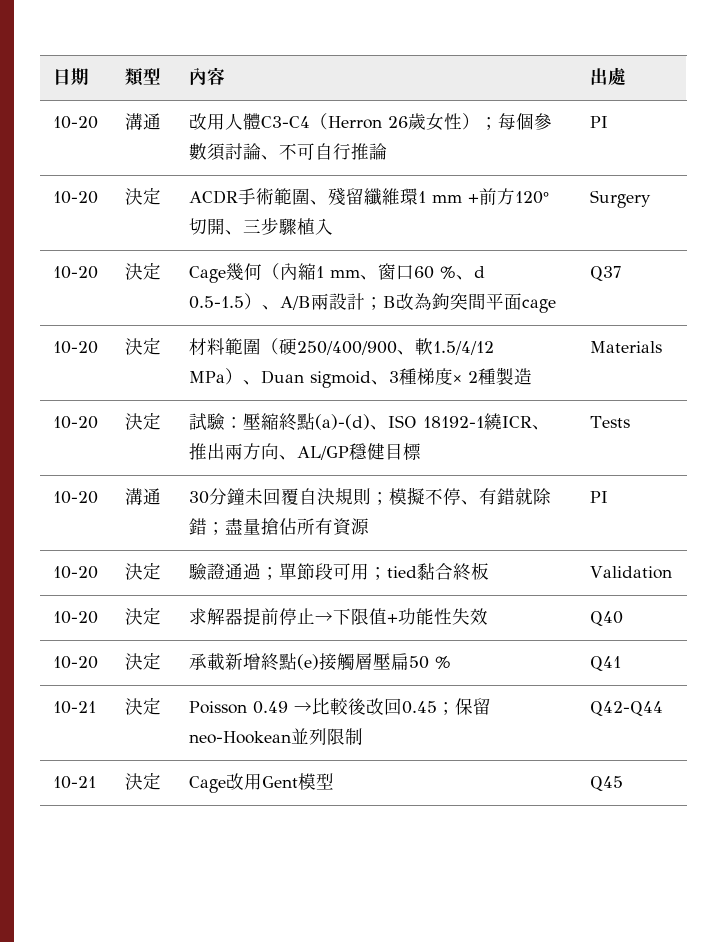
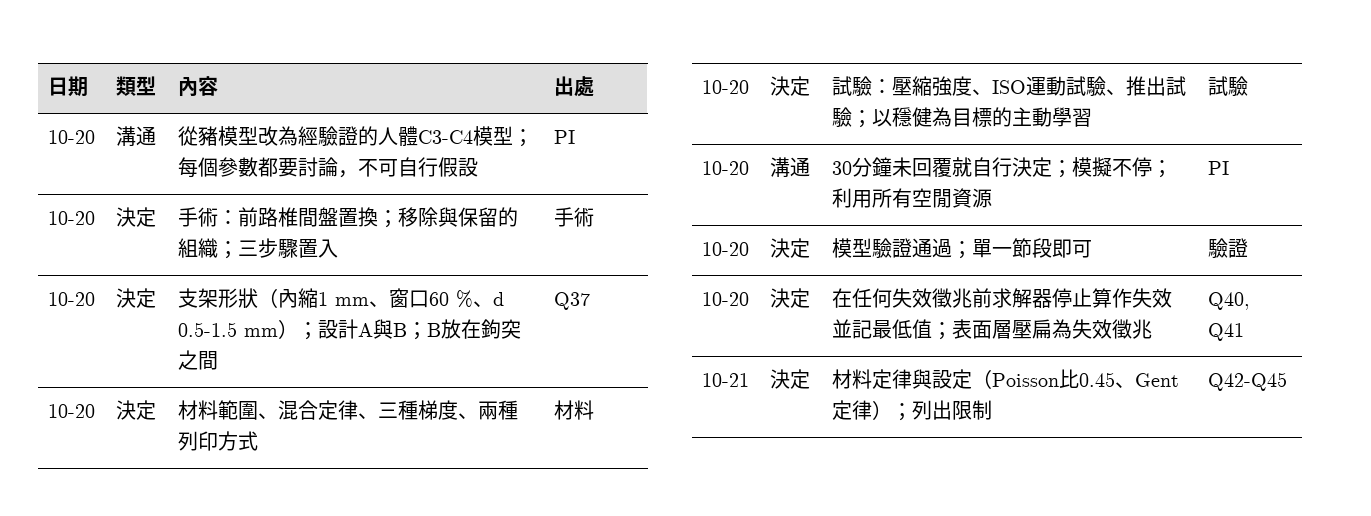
- 10-20 | 溝通 | 改用人體C3-C4（Herron 26歲女性）；每個參數須討論、不可自行推論 | PI
- 10-20 | 決定 | ACDR手術範圍、殘留纖維環1 mm +前方120°切開、三步驟植入 | Surgery
- 10-20 | 決定 | Cage幾何（內縮1 mm、窗口60 %、d 0.5-1.5）、A/B兩設計；B改為鉤突間平面cage | Q37
+ 10-20 | 溝通 | 從豬模型改為經驗證的人體C3-C4模型；每個參數都要討論，不可自行假設 | PI
+ 10-20 | 決定 | 手術：前路椎間盤置換；移除與保留的組織；三步驟置入 | 手術
+ 10-20 | 決定 | 支架形狀（內縮1 mm、窗口60 %、d 0.5-1.5 mm）；設計A與B；B放在鉤突之間 | Q37
- 10-20 | 決定 | 材料範圍（硬250/400/900、軟1.5/4/12 MPa）、Duan sigmoid、3種梯度× 2種製造 | Materials
+ 10-20 | 決定 | 材料範圍、混合定律、三種梯度、兩種列印方式 | 材料
- 10-20 | 決定 | 試驗：壓縮終點(a)-(d)、ISO 18192-1繞ICR、推出兩方向、AL/GP穩健目標 | Tests
+ 10-20 | 決定 | 試驗：壓縮強度、ISO運動試驗、推出試驗；以穩健為目標的主動學習 | 試驗
- 10-20 | 溝通 | 30分鐘未回覆自決規則；模擬不停、有錯就除錯；盡量搶佔所有資源 | PI
+ 10-20 | 溝通 | 30分鐘未回覆就自行決定；模擬不停；利用所有空閒資源 | PI
- 10-20 | 決定 | 驗證通過；單節段可用；tied黏合終板 | Validation
- 10-20 | 決定 | 求解器提前停止→下限值+功能性失效 | Q40
- 10-20 | 決定 | 承載新增終點(e)接觸層壓扁50 % | Q41
- 10-21 | 決定 | Poisson 0.49 →比較後改回0.45；保留neo-Hookean並列限制 | Q42-Q44
- 10-21 | 決定 | Cage改用Gent模型 | Q45
+ 10-20 | 決定 | 模型驗證通過；單一節段即可 | 驗證
+ 10-20 | 決定 | 在任何失效徵兆前求解器停止算作失效並記最低值；表面層壓扁為失效徵兆 | Q40, Q41
+ 10-21 | 決定 | 材料定律與設定（Poisson比0.45、Gent定律）；列出限制 | Q42-Q45

